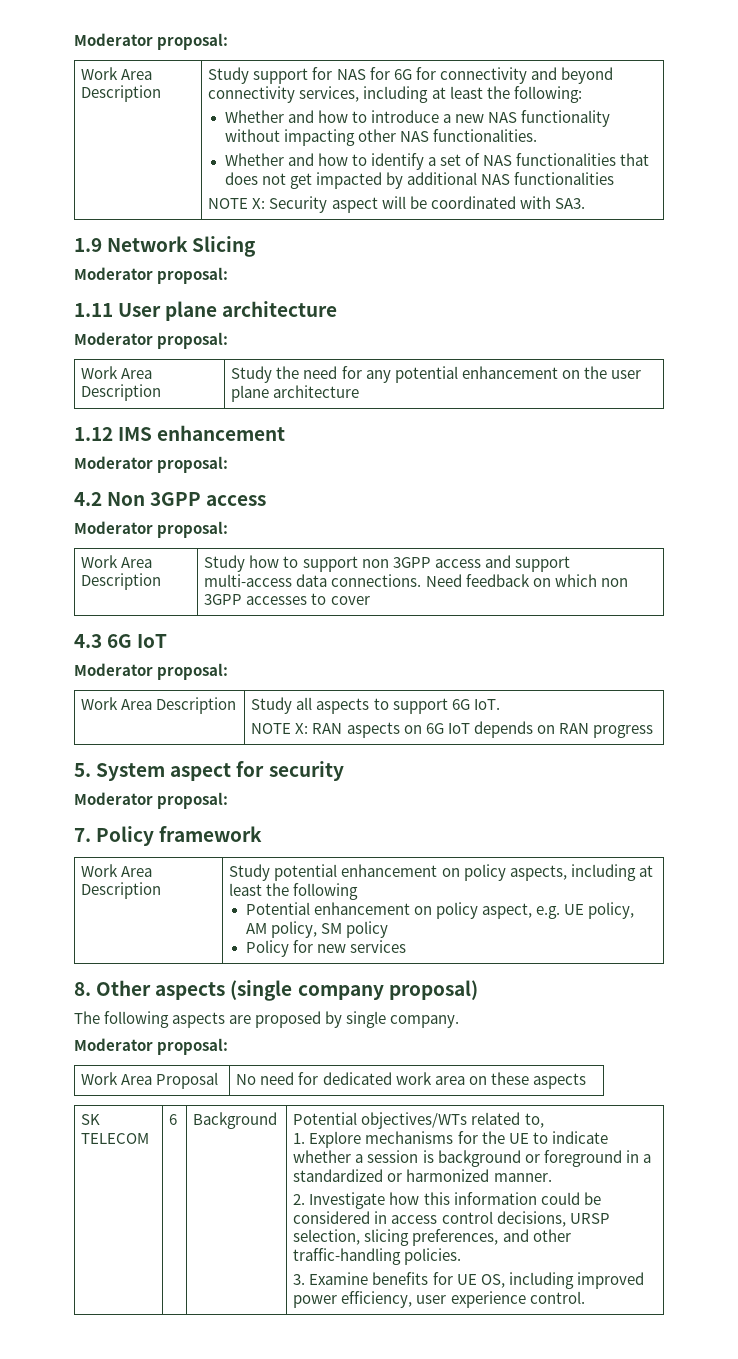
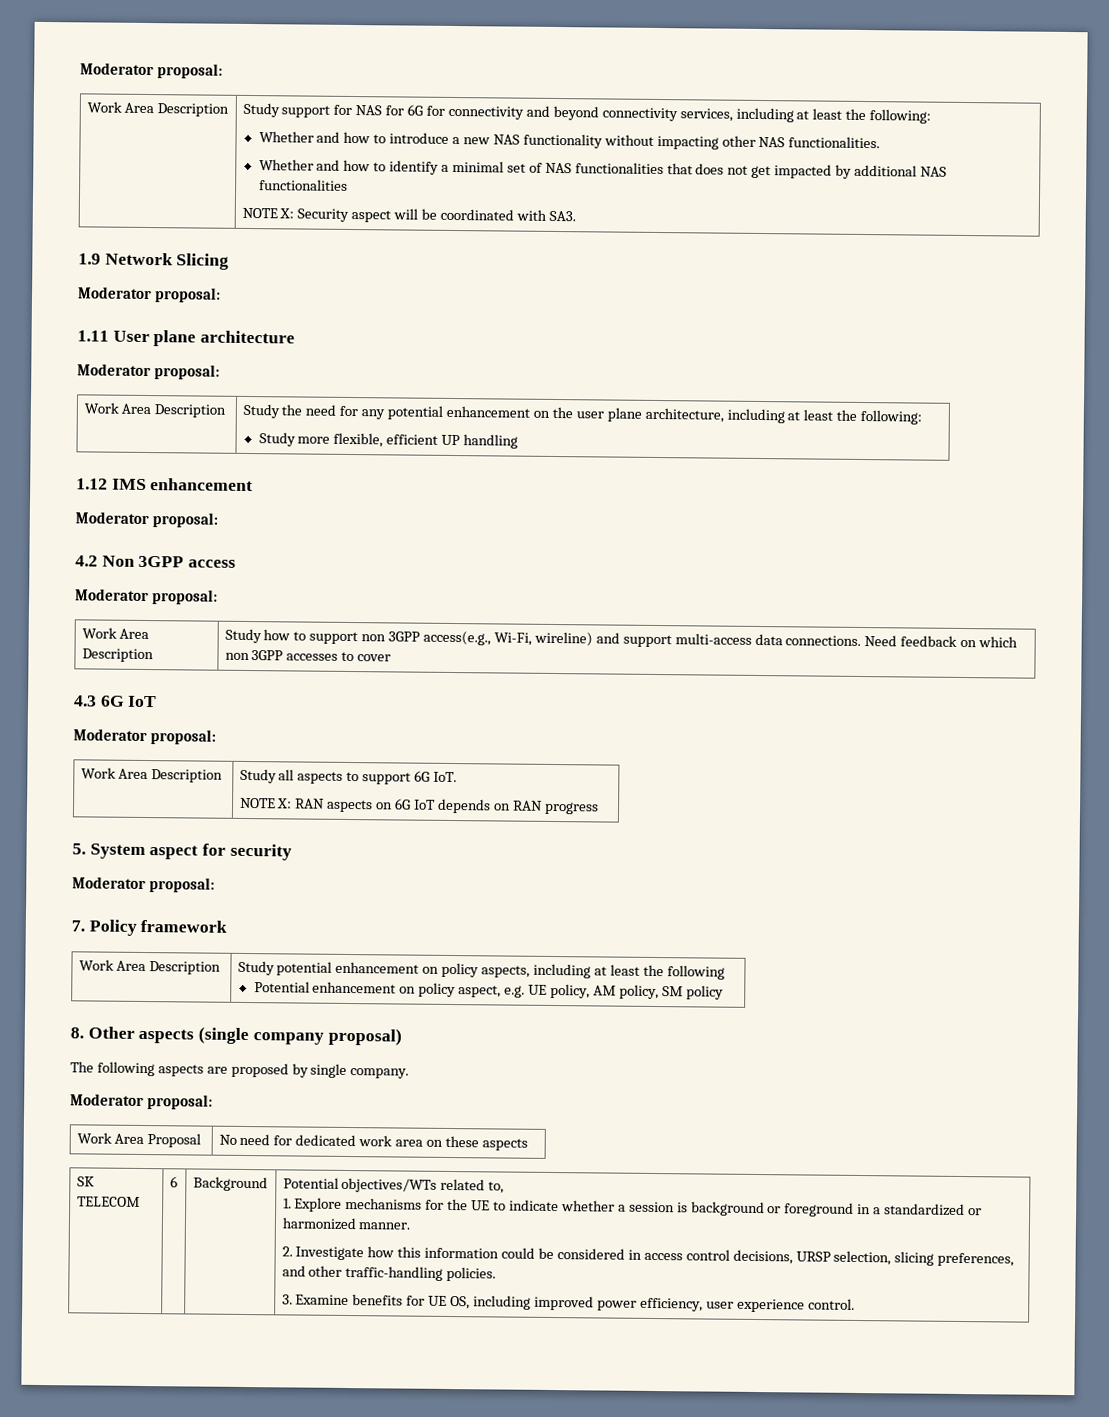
- Whether and how to identify a set of NAS functionalities that does not get impacted by additional NAS functionalities
+ Whether and how to identify a minimal set of NAS functionalities that does not get impacted by additional NAS functionalities
- Work Area Description | Study the need for any potential enhancement on the user plane architecture
+ Work Area Description | Study the need for any potential enhancement on the user plane architecture, including at least the following:
+ Study more flexible, efficient UP handling
- Work Area Description | Study how to support non 3GPP access and support multi-access data connections. Need feedback on which non 3GPP accesses to cover
+ Work Area Description | Study how to support non 3GPP access(e.g., Wi-Fi, wireline) and support multi-access data connections. Need feedback on which non 3GPP accesses to cover
  Work Area Description | Study potential enhancement on policy aspects, including at least the following
  Potential enhancement on policy aspect, e.g. UE policy, AM policy, SM policy
- Policy for new services

